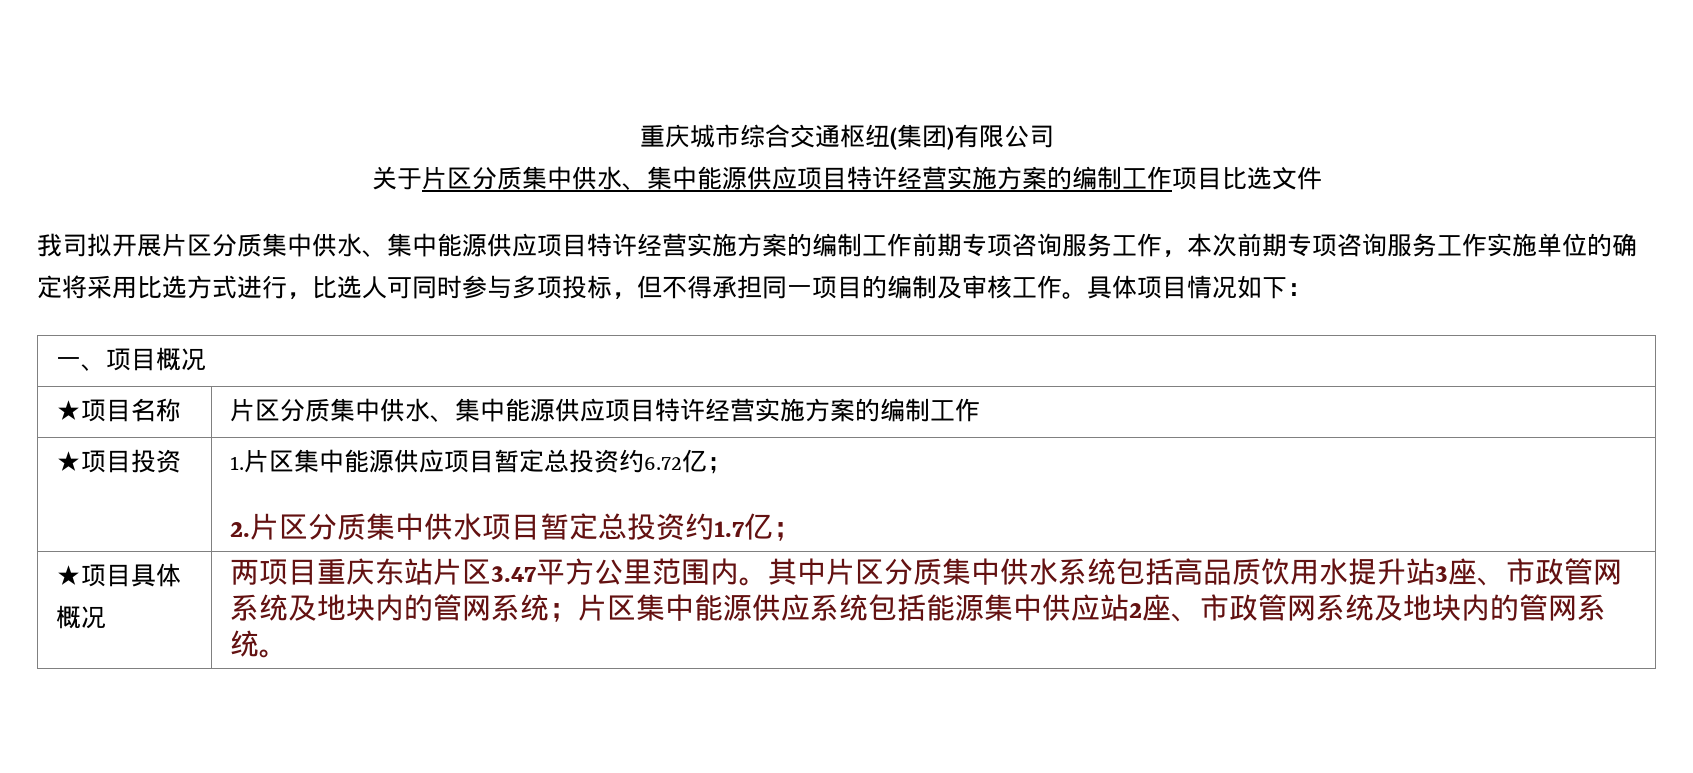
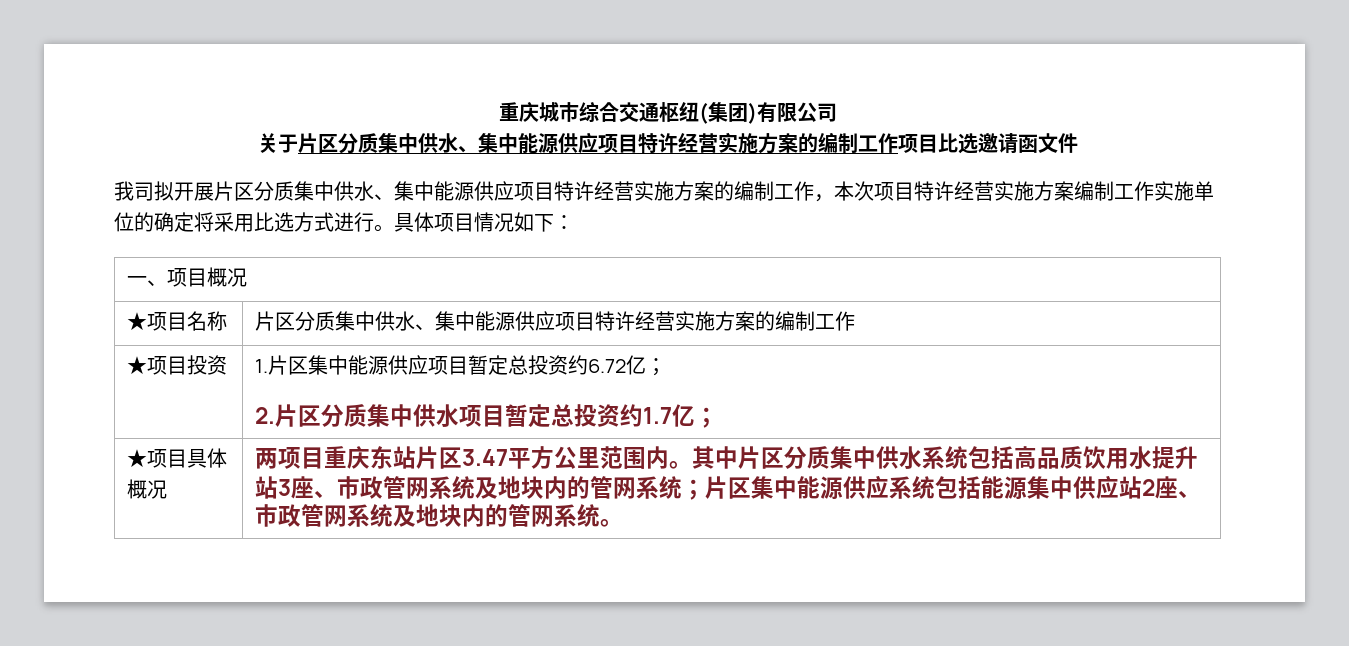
- 关于片区分质集中供水、集中能源供应项目特许经营实施方案的编制工作项目比选文件
+ 关于片区分质集中供水、集中能源供应项目特许经营实施方案的编制工作项目比选邀请函文件
- 我司拟开展片区分质集中供水、集中能源供应项目特许经营实施方案的编制工作前期专项咨询服务工作，本次前期专项咨询服务工作实施单位的确定将采用比选方式进行，比选人可同时参与多项投标，但不得承担同一项目的编制及审核工作。
+ 我司拟开展片区分质集中供水、集中能源供应项目特许经营实施方案的编制工作，本次项目特许经营实施方案编制工作实施单位的确定将采用比选方式进行。

